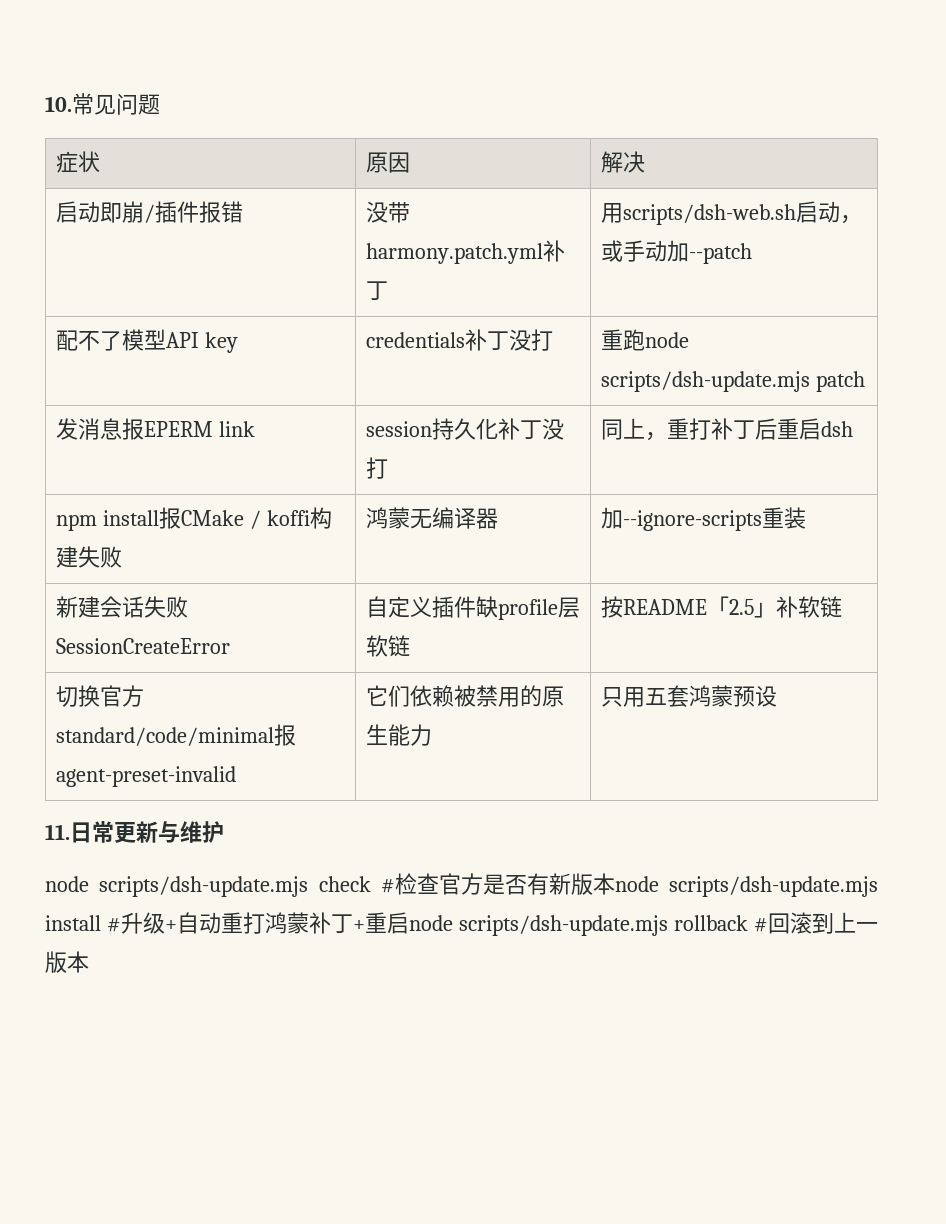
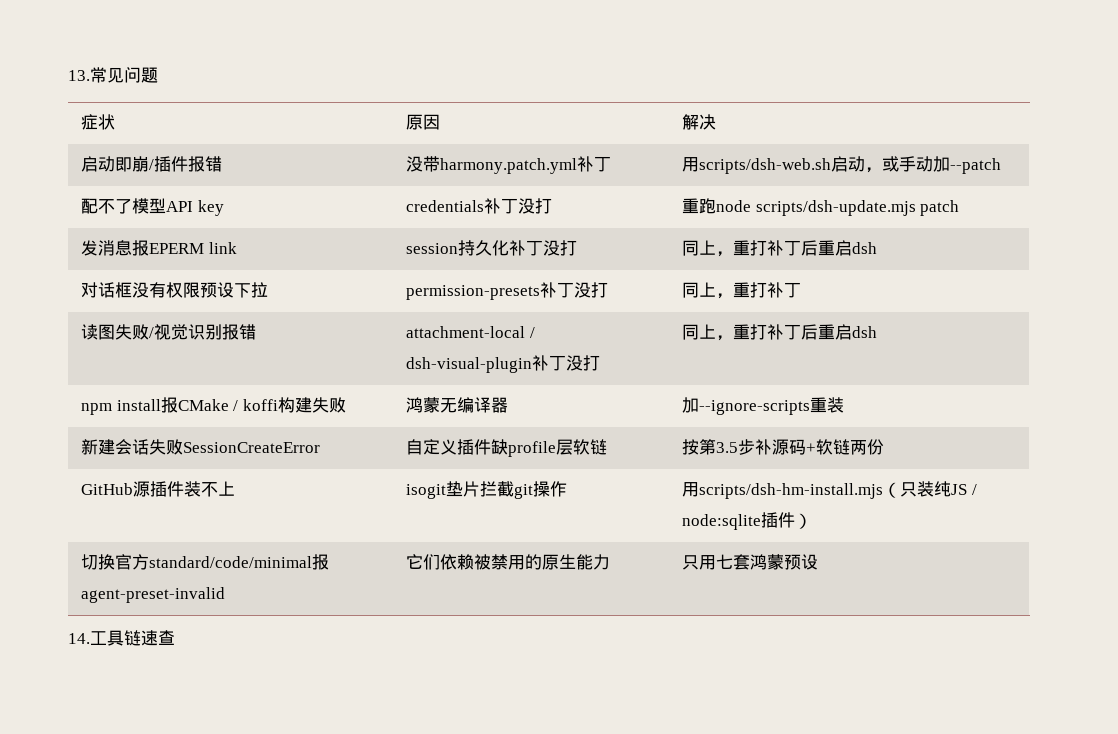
- 10.常见问题
+ 13.常见问题
+ 对话框没有权限预设下拉 | permission-presets补丁没打 | 同上，重打补丁
+ 读图失败/视觉识别报错 | attachment-local / dsh-visual-plugin补丁没打 | 同上，重打补丁后重启dsh
- 新建会话失败SessionCreateError | 自定义插件缺profile层软链 | 按README「2.5」补软链
+ 新建会话失败SessionCreateError | 自定义插件缺profile层软链 | 按第3.5步补源码+软链两份
+ GitHub源插件装不上 | isogit垫片拦截git操作 | 用scripts/dsh-hm-install.mjs（只装纯JS / node:sqlite插件）
- 切换官方standard/code/minimal报agent-preset-invalid | 它们依赖被禁用的原生能力 | 只用五套鸿蒙预设
+ 切换官方standard/code/minimal报agent-preset-invalid | 它们依赖被禁用的原生能力 | 只用七套鸿蒙预设
- 11.日常更新与维护
- node scripts/dsh-update.mjs check #检查官方是否有新版本node scripts/dsh-update.mjs install #升级+自动重打鸿蒙补丁+重启node scripts/dsh-update.mjs rollback #回滚到上一版本
+ 14.工具链速查

